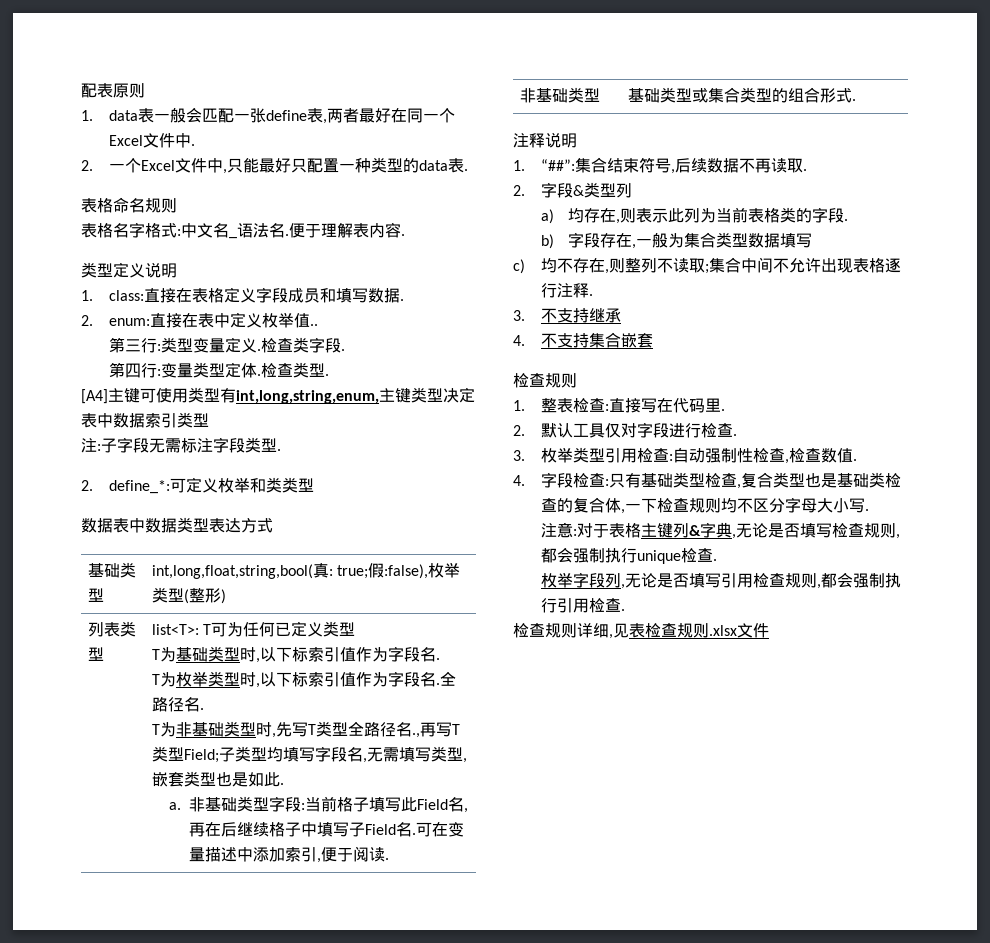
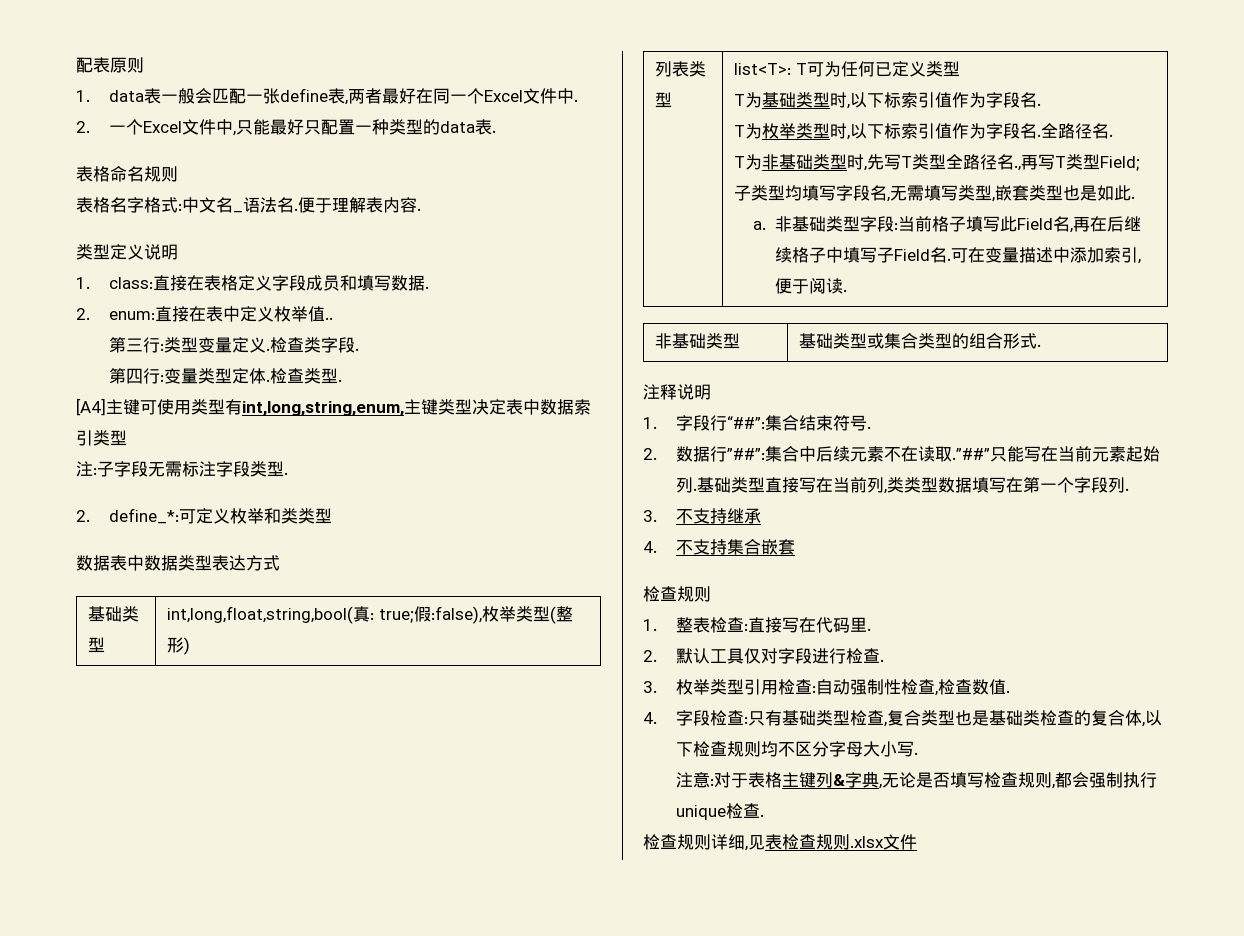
- 1. “##”:集合结束符号,后续数据不再读取.
- 2.字段&类型列
- a)均存在,则表示此列为当前表格类的字段.
- b)字段存在,一般为集合类型数据填写
- c)均不存在,则整列不读取;集合中间不允许出现表格逐行注释.
+ 1.字段行“##”:集合结束符号.
+ 2.数据行”##”:集合中后续元素不在读取.”##”只能写在当前元素起始列.基础类型直接写在当前列,类类型数据填写在第一个字段列.
- 4.字段检查:只有基础类型检查,复合类型也是基础类检查的复合体,一下检查规则均不区分字母大小写.
+ 4.字段检查:只有基础类型检查,复合类型也是基础类检查的复合体,以下检查规则均不区分字母大小写.
- 枚举字段列,无论是否填写引用检查规则,都会强制执行引用检查.

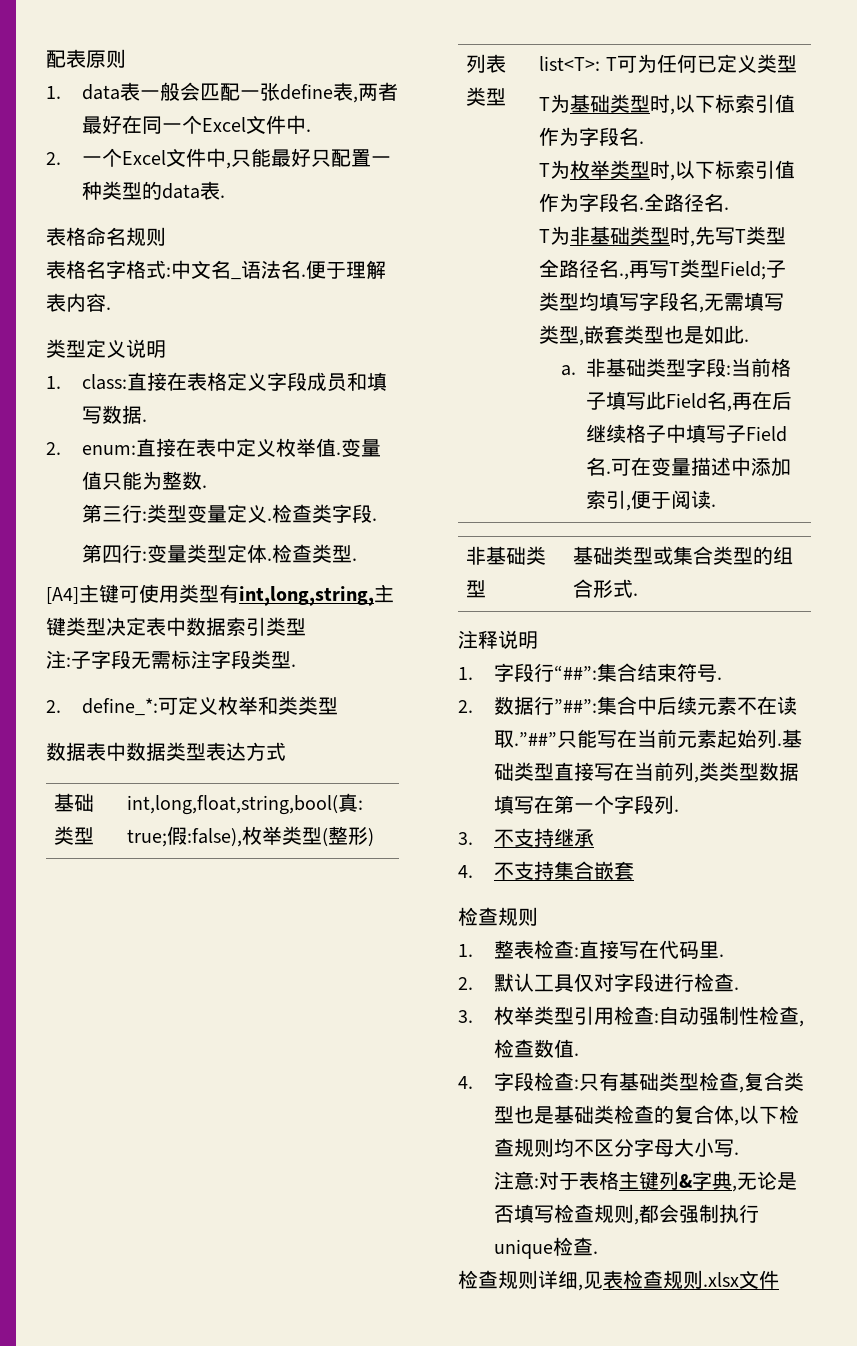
- 2. enum:直接在表中定义枚举值..
+ 2. enum:直接在表中定义枚举值.变量值只能为整数.
- [A4]主键可使用类型有int,long,string,enum,主键类型决定表中数据索引类型
+ [A4]主键可使用类型有int,long,string,主键类型决定表中数据索引类型

